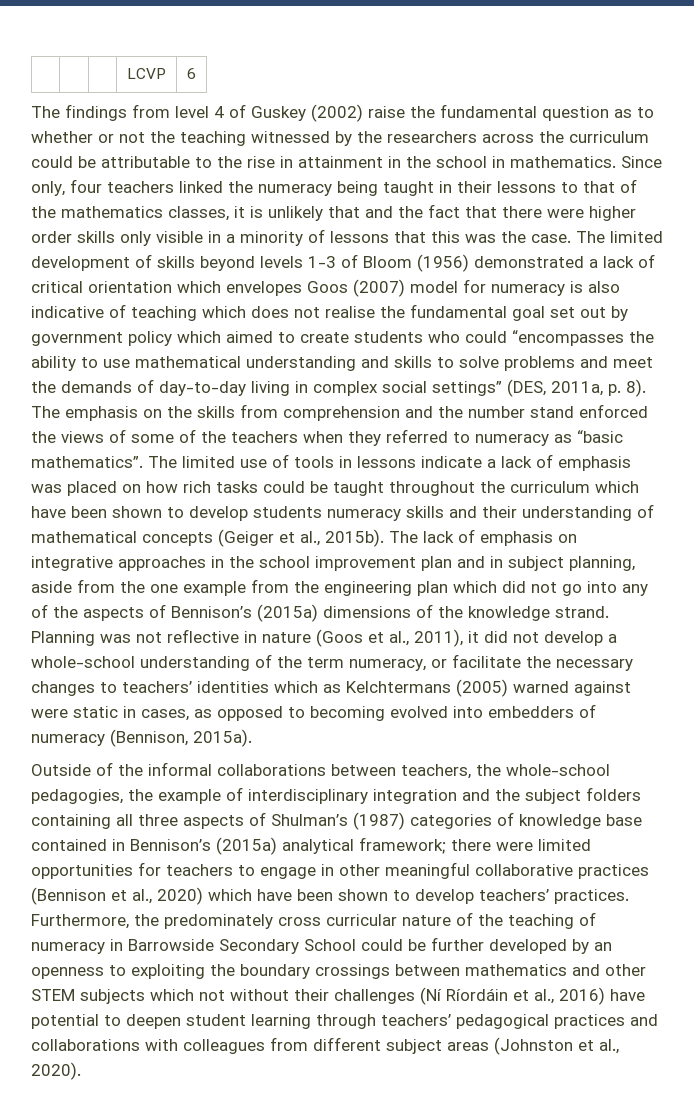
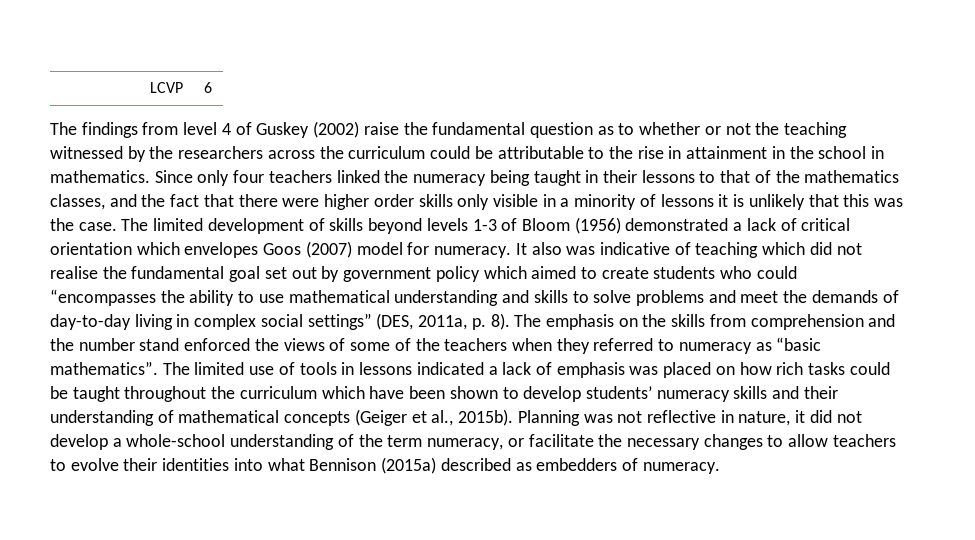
- Since only, four teachers linked the numeracy being taught in their lessons to that of the mathematics classes, it is unlikely that and the fact that there were higher order skills only visible in a minority of lessons that this was the case.
+ Since only four teachers linked the numeracy being taught in their lessons to that of the mathematics classes, and the fact that there were higher order skills only visible in a minority of lessons it is unlikely that this was the case.
- The limited development of skills beyond levels 1-3 of Bloom (1956) demonstrated a lack of critical orientation which envelopes Goos (2007) model for numeracy is also indicative of teaching which does not realise the fundamental goal set out by government policy which aimed to create students who could “encompasses the ability to use mathematical understanding and skills to solve problems and meet the demands of day-to-day living in complex social settings” (DES, 2011a, p. 8).
+ The limited development of skills beyond levels 1-3 of Bloom (1956) demonstrated a lack of critical orientation which envelopes Goos (2007) model for numeracy. It also was indicative of teaching which did not realise the fundamental goal set out by government policy which aimed to create students who could “encompasses the ability to use mathematical understanding and skills to solve problems and meet the demands of day-to-day living in complex social settings” (DES, 2011a, p. 8).
- The limited use of tools in lessons indicate a lack of emphasis was placed on how rich tasks could be taught throughout the curriculum which have been shown to develop students numeracy skills and their understanding of mathematical concepts (Geiger et al., 2015b).
+ The limited use of tools in lessons indicated a lack of emphasis was placed on how rich tasks could be taught throughout the curriculum which have been shown to develop students’ numeracy skills and their understanding of mathematical concepts (Geiger et al., 2015b).
- The lack of emphasis on integrative approaches in the school improvement plan and in subject planning, aside from the one example from the engineering plan which did not go into any of the aspects of Bennison’s (2015a) dimensions of the knowledge strand.
- Planning was not reflective in nature (Goos et al., 2011), it did not develop a whole-school understanding of the term numeracy, or facilitate the necessary changes to teachers’ identities which as Kelchtermans (2005) warned against were static in cases, as opposed to becoming evolved into embedders of numeracy (Bennison, 2015a).
- Outside of the informal collaborations between teachers, the whole-school pedagogies, the example of interdisciplinary integration and the subject folders containing all three aspects of Shulman’s (1987) categories of knowledge base contained in Bennison’s (2015a) analytical framework; there were limited opportunities for teachers to engage in other meaningful collaborative practices (Bennison et al., 2020) which have been shown to develop teachers’ practices. Furthermore, the predominately cross curricular nature of the teaching of numeracy in Barrowside Secondary School could be further developed by an openness to exploiting the boundary crossings between mathematics and other STEM subjects which not without their challenges (Ní Ríordáin et al., 2016) have potential to deepen student learning through teachers’ pedagogical practices and collaborations with colleagues from different subject areas (Johnston et al., 2020).
+ Planning was not reflective in nature, it did not develop a whole-school understanding of the term numeracy, or facilitate the necessary changes to allow teachers to evolve their identities into what Bennison (2015a) described as embedders of numeracy.

